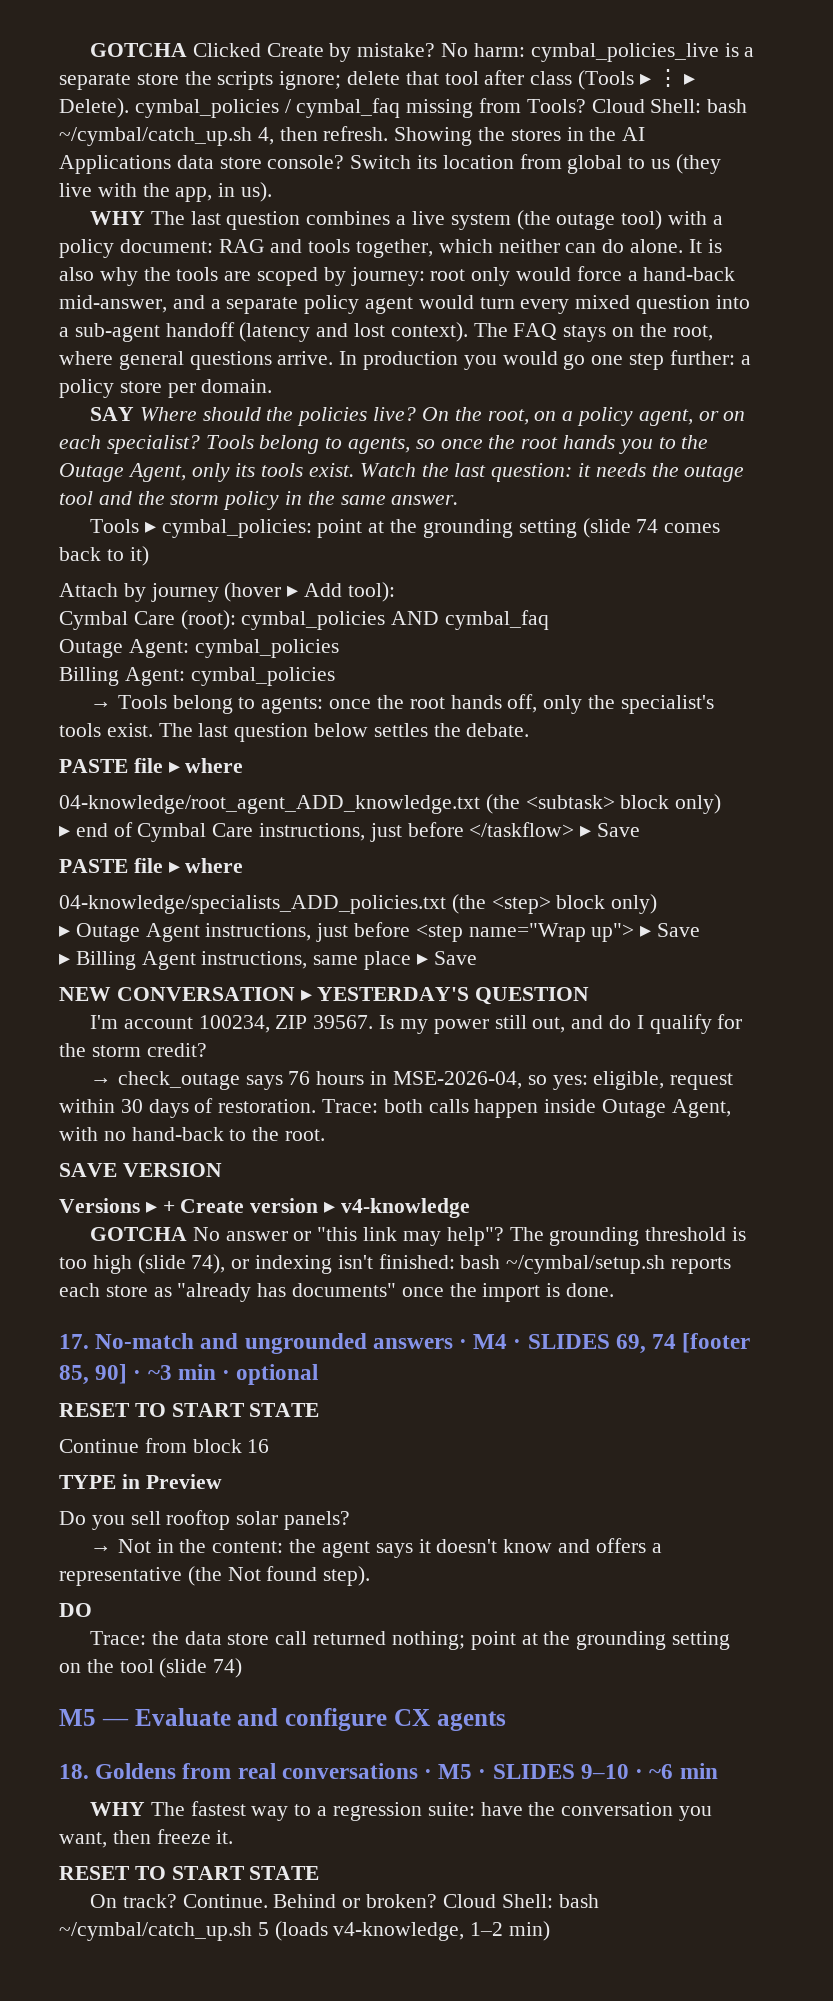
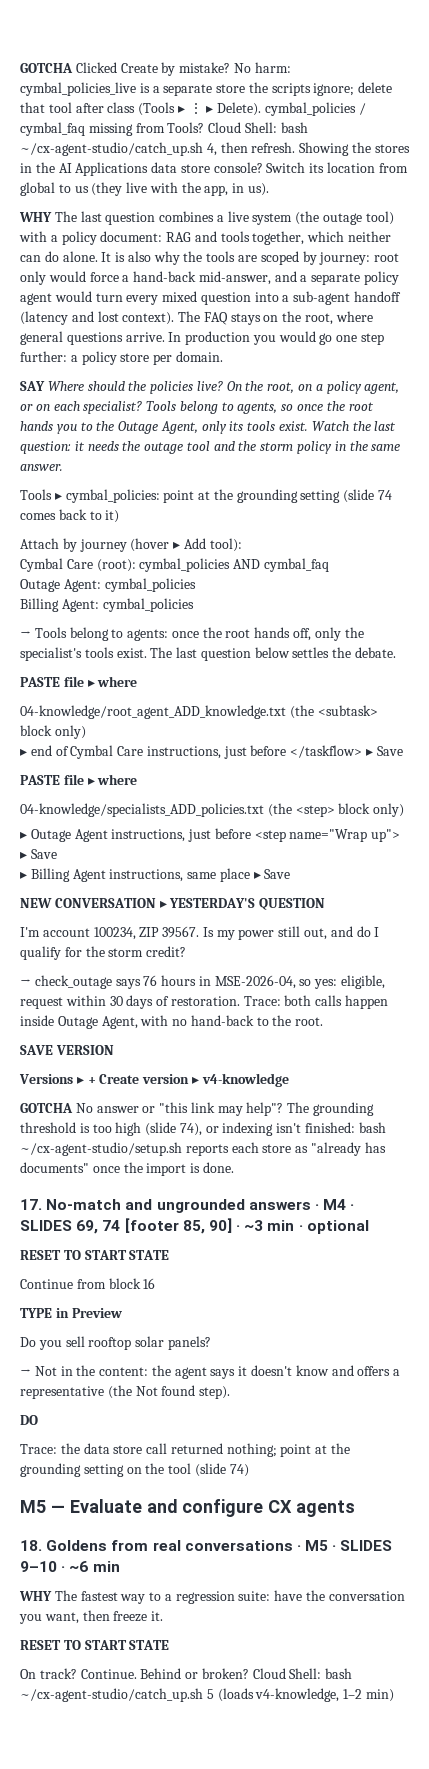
- Cloud Shell: bash ~/cymbal/catch_up.sh 4, then refresh.
+ Cloud Shell: bash ~/cx-agent-studio/catch_up.sh 4, then refresh.
- The grounding threshold is too high (slide 74), or indexing isn't finished: bash ~/cymbal/setup.sh reports each store as "already has documents" once the import is done.
+ The grounding threshold is too high (slide 74), or indexing isn't finished: bash ~/cx-agent-studio/setup.sh reports each store as "already has documents" once the import is done.
- Cloud Shell: bash ~/cymbal/catch_up.sh 5 (loads v4-knowledge, 1–2 min)
+ Cloud Shell: bash ~/cx-agent-studio/catch_up.sh 5 (loads v4-knowledge, 1–2 min)

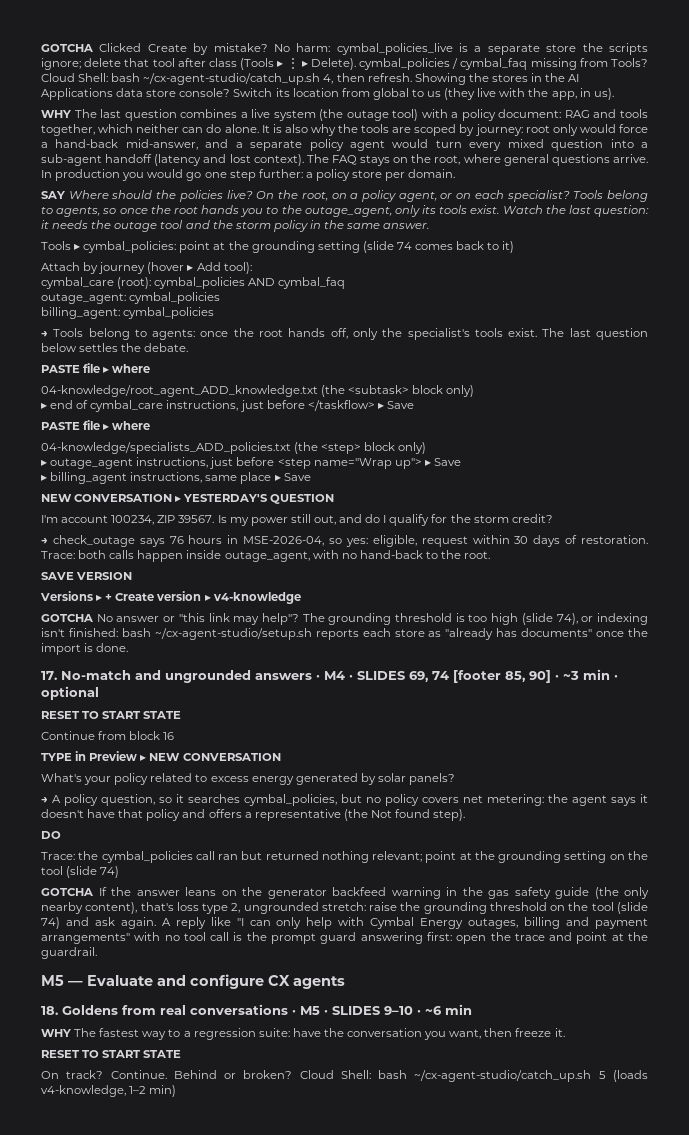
- Tools belong to agents, so once the root hands you to the Outage Agent, only its tools exist.
+ Tools belong to agents, so once the root hands you to the outage_agent, only its tools exist.
- Cymbal Care (root): cymbal_policies AND cymbal_faq
+ cymbal_care (root): cymbal_policies AND cymbal_faq
- Outage Agent: cymbal_policies
- Billing Agent: cymbal_policies
+ outage_agent: cymbal_policies
+ billing_agent: cymbal_policies
- ▸ end of Cymbal Care instructions, just before </taskflow> ▸ Save
+ ▸ end of cymbal_care instructions, just before </taskflow> ▸ Save
- ▸ Outage Agent instructions, just before <step name="Wrap up"> ▸ Save
+ ▸ outage_agent instructions, just before <step name="Wrap up"> ▸ Save
- ▸ Billing Agent instructions, same place ▸ Save
+ ▸ billing_agent instructions, same place ▸ Save
- Trace: both calls happen inside Outage Agent, with no hand-back to the root.
+ Trace: both calls happen inside outage_agent, with no hand-back to the root.
- TYPE in Preview
- Do you sell rooftop solar panels?
- → Not in the content: the agent says it doesn't know and offers a representative (the Not found step).
+ TYPE in Preview ▸ NEW CONVERSATION
+ What's your policy related to excess energy generated by solar panels?
+ → A policy question, so it searches cymbal_policies, but no policy covers net metering: the agent says it doesn't have that policy and offers a representative (the Not found step).
- Trace: the data store call returned nothing; point at the grounding setting on the tool (slide 74)
+ Trace: the cymbal_policies call ran but returned nothing relevant; point at the grounding setting on the tool (slide 74)
+ GOTCHA If the answer leans on the generator backfeed warning in the gas safety guide (the only nearby content), that's loss type 2, ungrounded stretch: raise the grounding threshold on the tool (slide 74) and ask again. A reply like "I can only help with Cymbal Energy outages, billing and payment arrangements" with no tool call is the prompt guard answering first: open the trace and point at the guardrail.

